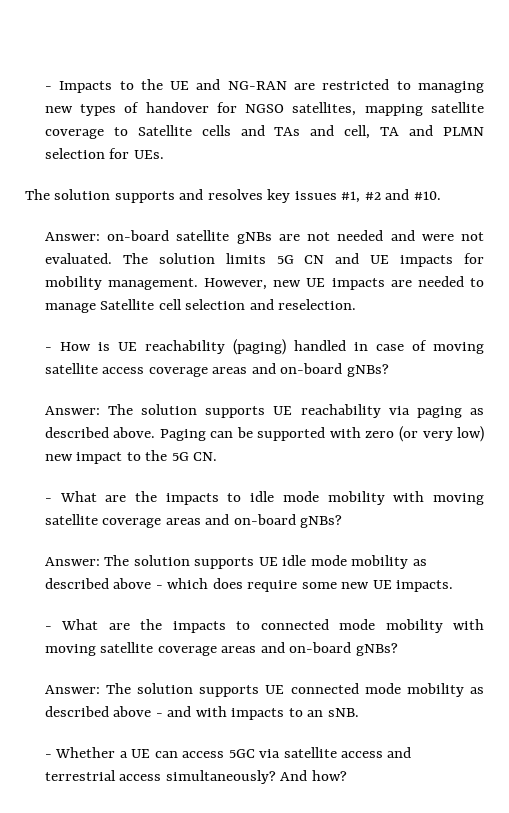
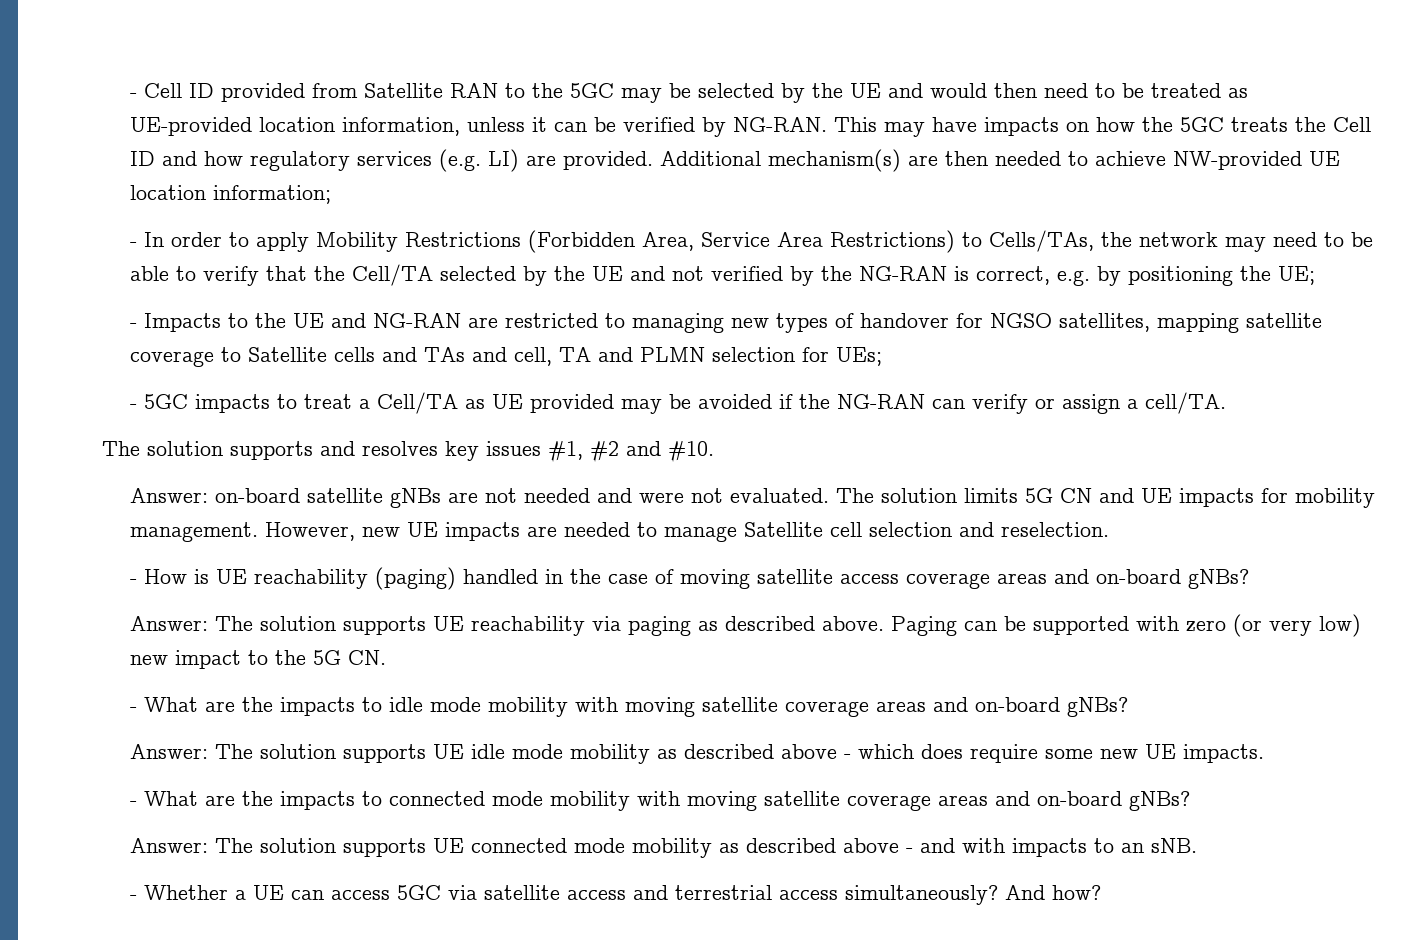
- - Impacts to the UE and NG-RAN are restricted to managing new types of handover for NGSO satellites, mapping satellite coverage to Satellite cells and TAs and cell, TA and PLMN selection for UEs.
+ - Cell ID provided from Satellite RAN to the 5GC may be selected by the UE and would then need to be treated as UE-provided location information, unless it can be verified by NG-RAN. This may have impacts on how the 5GC treats the Cell ID and how regulatory services (e.g. LI) are provided. Additional mechanism(s) are then needed to achieve NW-provided UE location information;
+ - In order to apply Mobility Restrictions (Forbidden Area, Service Area Restrictions) to Cells/TAs, the network may need to be able to verify that the Cell/TA selected by the UE and not verified by the NG-RAN is correct, e.g. by positioning the UE;
+ - Impacts to the UE and NG-RAN are restricted to managing new types of handover for NGSO satellites, mapping satellite coverage to Satellite cells and TAs and cell, TA and PLMN selection for UEs;
+ - 5GC impacts to treat a Cell/TA as UE provided may be avoided if the NG-RAN can verify or assign a cell/TA.
- - How is UE reachability (paging) handled in case of moving satellite access coverage areas and on-board gNBs?
+ - How is UE reachability (paging) handled in the case of moving satellite access coverage areas and on-board gNBs?

